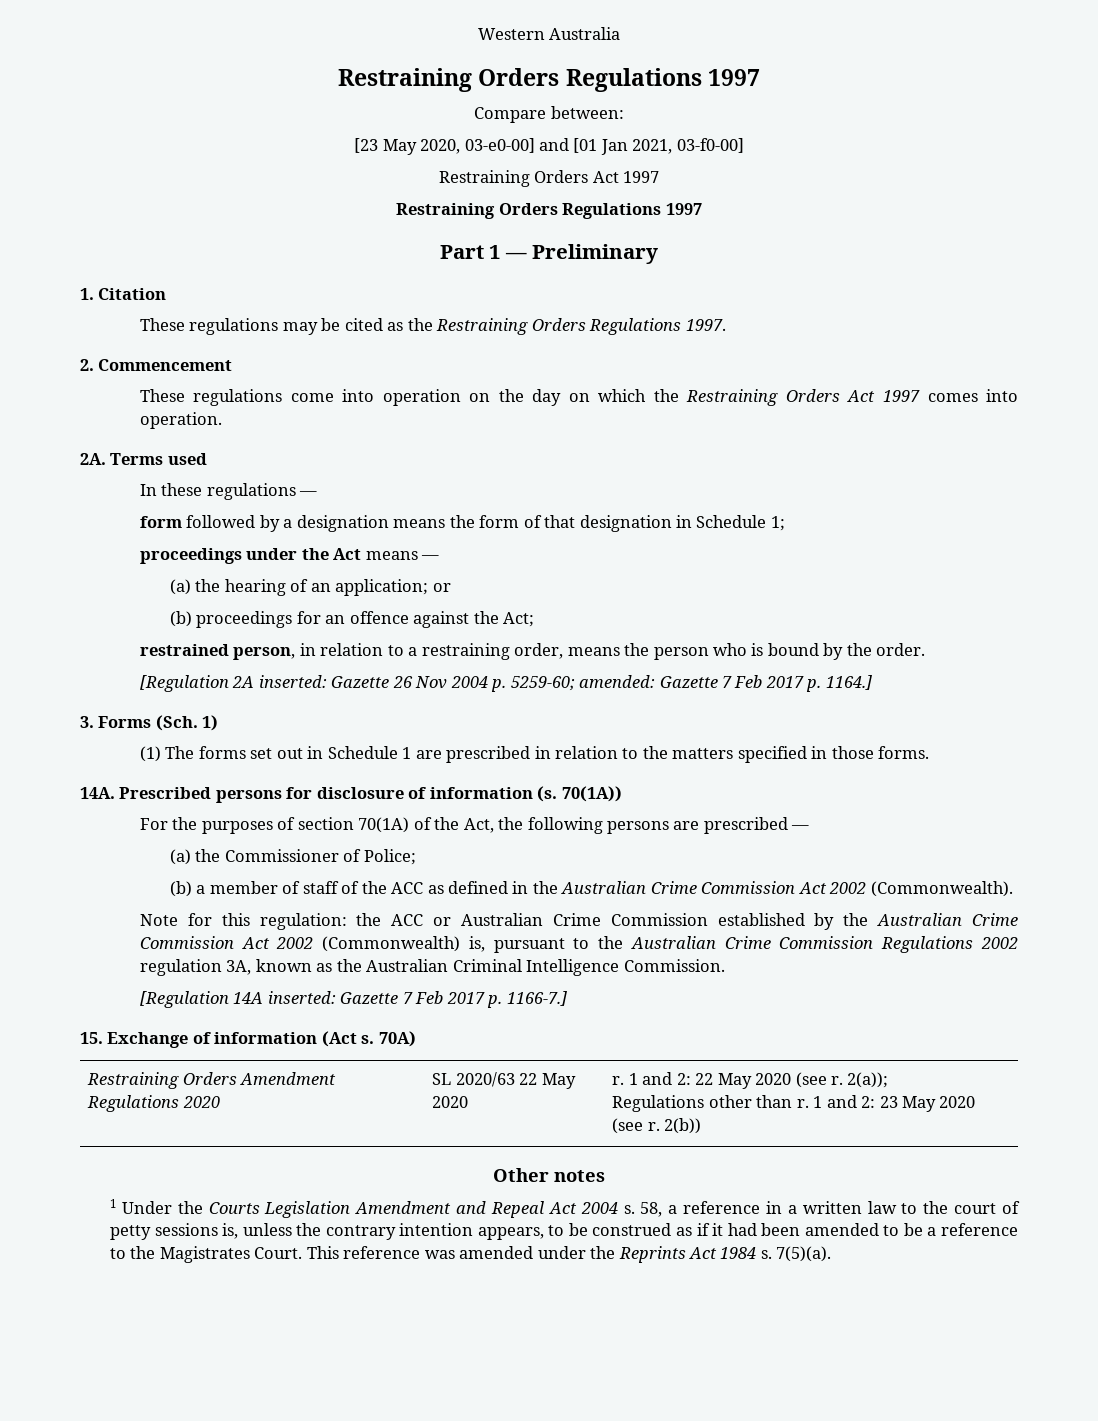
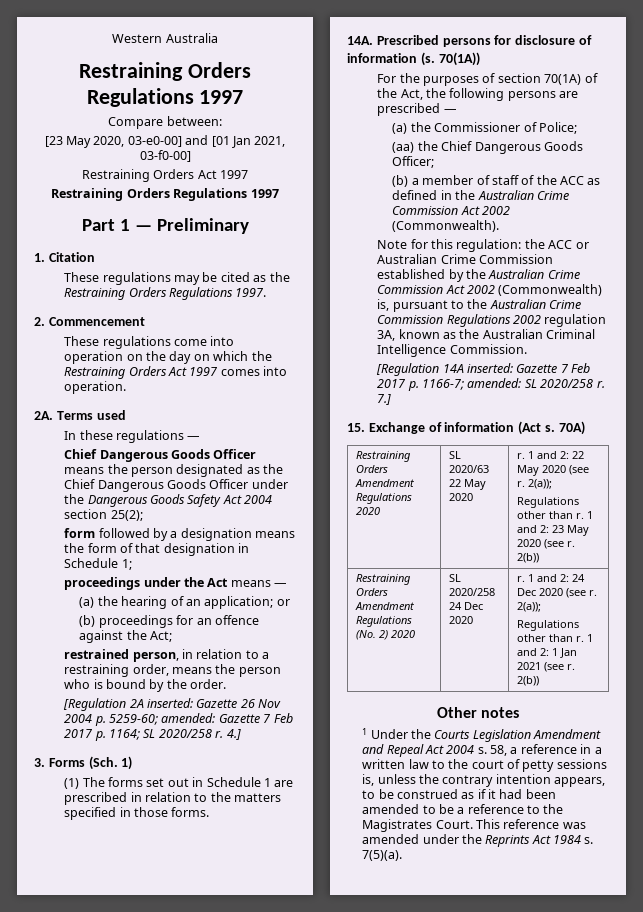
+ Chief Dangerous Goods Officer means the person designated as the Chief Dangerous Goods Officer under the Dangerous Goods Safety Act 2004 section 25(2);
- [Regulation 2A inserted: Gazette 26 Nov 2004 p. 5259-60; amended: Gazette 7 Feb 2017 p. 1164.]
+ [Regulation 2A inserted: Gazette 26 Nov 2004 p. 5259-60; amended: Gazette 7 Feb 2017 p. 1164; SL 2020/258 r. 4.]
+ (aa) the Chief Dangerous Goods Officer;
- [Regulation 14A inserted: Gazette 7 Feb 2017 p. 1166-7.]
+ [Regulation 14A inserted: Gazette 7 Feb 2017 p. 1166-7; amended: SL 2020/258 r. 7.]
+ Restraining Orders Amendment Regulations (No. 2) 2020 | SL 2020/258 24 Dec 2020 | r. 1 and 2: 24 Dec 2020 (see r. 2(a));
+ Regulations other than r. 1 and 2: 1 Jan 2021 (see r. 2(b))

